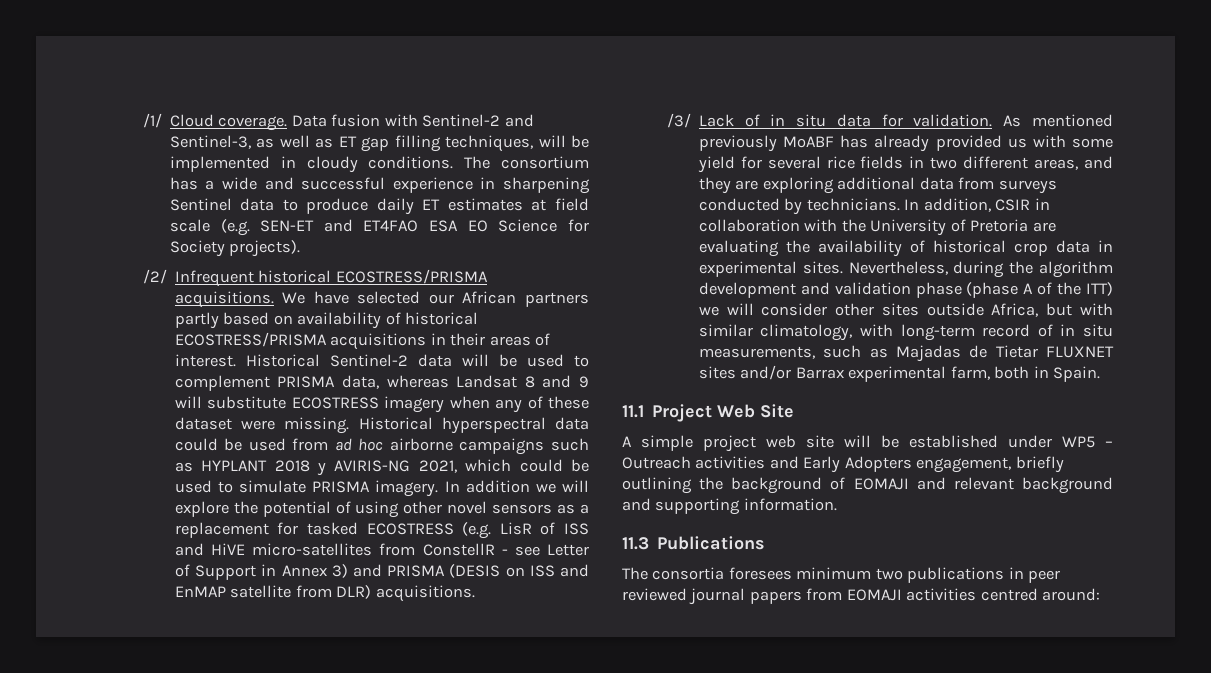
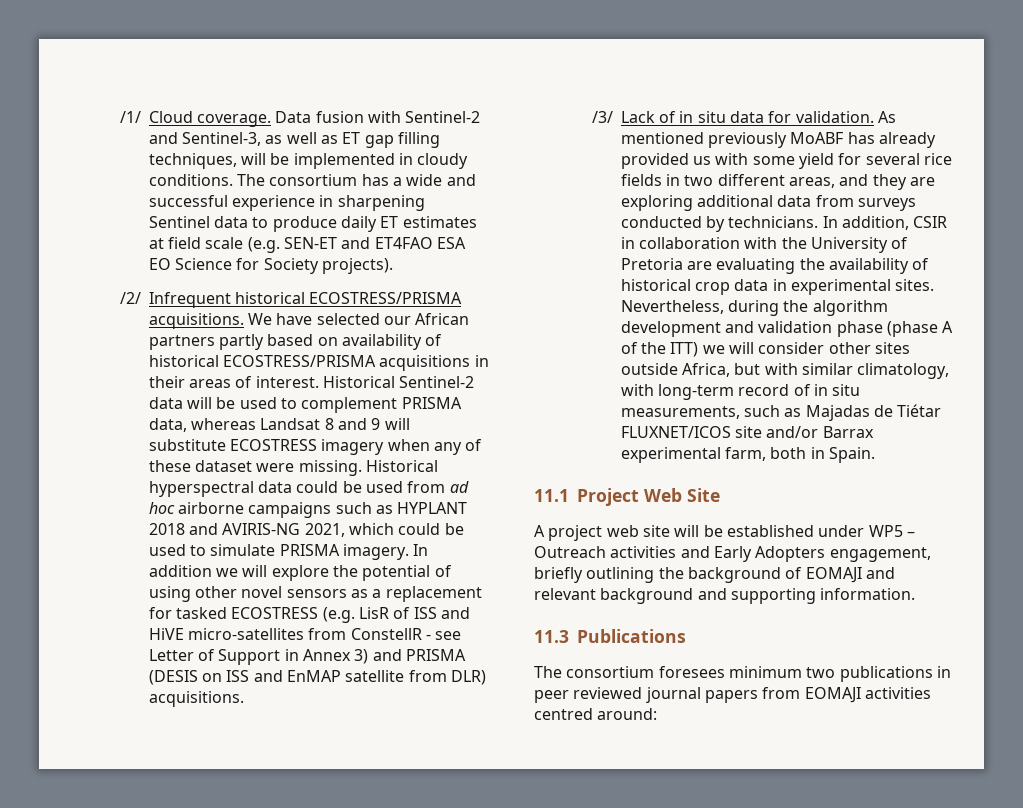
- Historical hyperspectral data could be used from ad hoc airborne campaigns such as HYPLANT 2018 y AVIRIS-NG 2021, which could be used to simulate PRISMA imagery.
+ Historical hyperspectral data could be used from ad hoc airborne campaigns such as HYPLANT 2018 and AVIRIS-NG 2021, which could be used to simulate PRISMA imagery.
- Nevertheless, during the algorithm development and validation phase (phase A of the ITT) we will consider other sites outside Africa, but with similar climatology, with long-term record of in situ measurements, such as Majadas de Tietar FLUXNET sites and/or Barrax experimental farm, both in Spain.
+ Nevertheless, during the algorithm development and validation phase (phase A of the ITT) we will consider other sites outside Africa, but with similar climatology, with long-term record of in situ measurements, such as Majadas de Tiétar FLUXNET/ICOS site and/or Barrax experimental farm, both in Spain.
- A simple project web site will be established under WP5 – Outreach activities and Early Adopters engagement, briefly outlining the background of EOMAJI and relevant background and supporting information.
+ A project web site will be established under WP5 – Outreach activities and Early Adopters engagement, briefly outlining the background of EOMAJI and relevant background and supporting information.
- The consortia foresees minimum two publications in peer reviewed journal papers from EOMAJI activities centred around:
+ The consortium foresees minimum two publications in peer reviewed journal papers from EOMAJI activities centred around:

